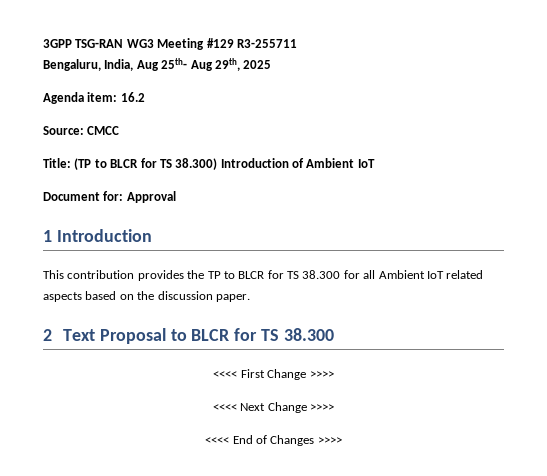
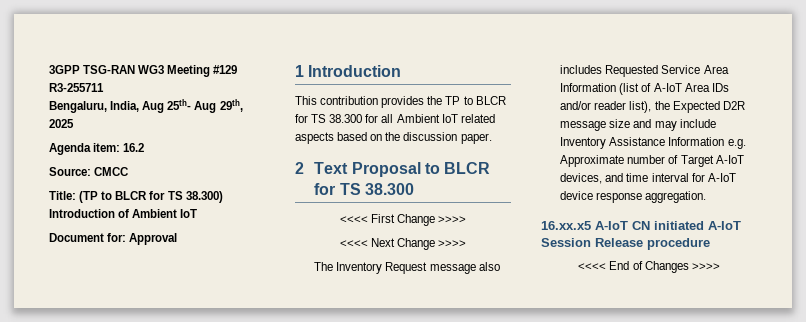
+ The Inventory Request message also includes Requested Service Area Information (list of A-IoT Area IDs and/or reader list), the Expected D2R message size and may include Inventory Assistance Information e.g. Approximate number of Target A-IoT devices, and time interval for A-IoT device response aggregation.
+ 16.xx.x5 A-IoT CN initiated A-IoT Session Release procedure

